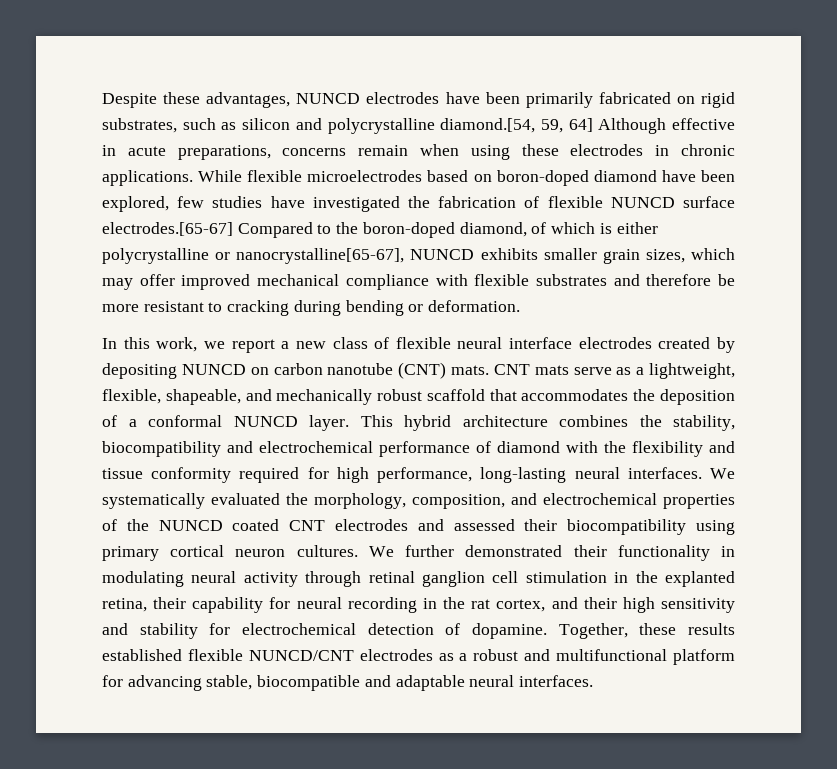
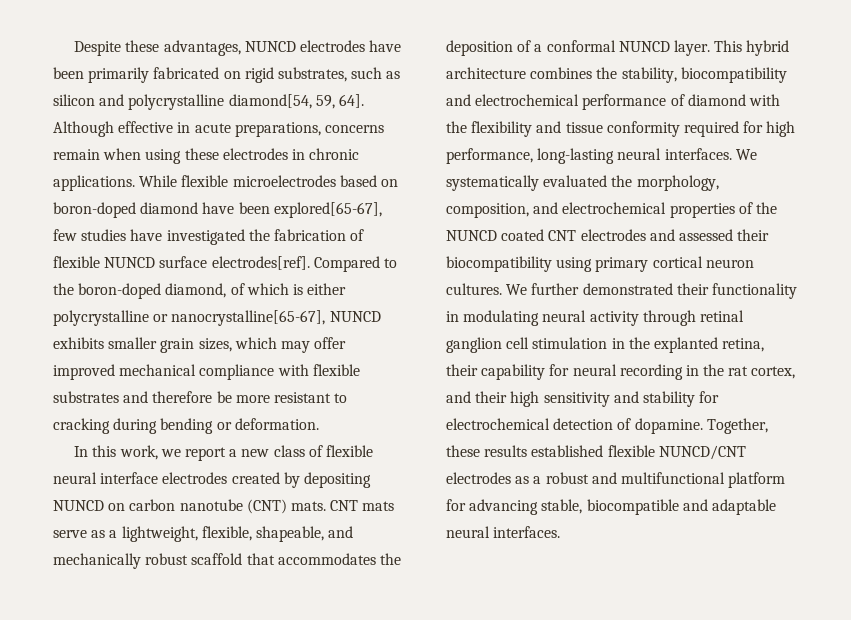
- Despite these advantages, NUNCD electrodes have been primarily fabricated on rigid substrates, such as silicon and polycrystalline diamond.[54, 59, 64] Although effective in acute preparations, concerns remain when using these electrodes in chronic applications.
+ Despite these advantages, NUNCD electrodes have been primarily fabricated on rigid substrates, such as silicon and polycrystalline diamond[54, 59, 64]. Although effective in acute preparations, concerns remain when using these electrodes in chronic applications.
- While flexible microelectrodes based on boron-doped diamond have been explored, few studies have investigated the fabrication of flexible NUNCD surface electrodes.[65-67] Compared to the boron-doped diamond, of which is either polycrystalline or nanocrystalline[65-67], NUNCD exhibits smaller grain sizes, which may offer improved mechanical compliance with flexible substrates and therefore be more resistant to cracking during bending or deformation.
+ While flexible microelectrodes based on boron-doped diamond have been explored[65-67], few studies have investigated the fabrication of flexible NUNCD surface electrodes[ref]. Compared to the boron-doped diamond, of which is either polycrystalline or nanocrystalline[65-67], NUNCD exhibits smaller grain sizes, which may offer improved mechanical compliance with flexible substrates and therefore be more resistant to cracking during bending or deformation.

